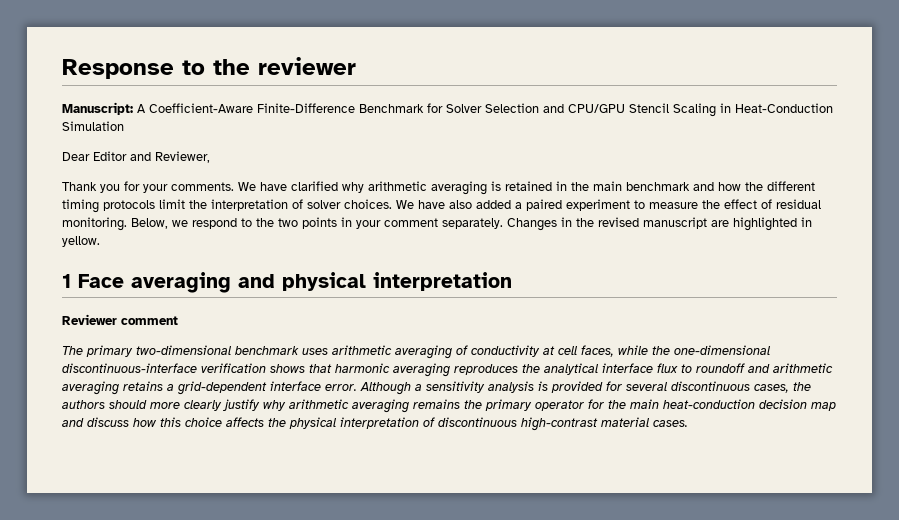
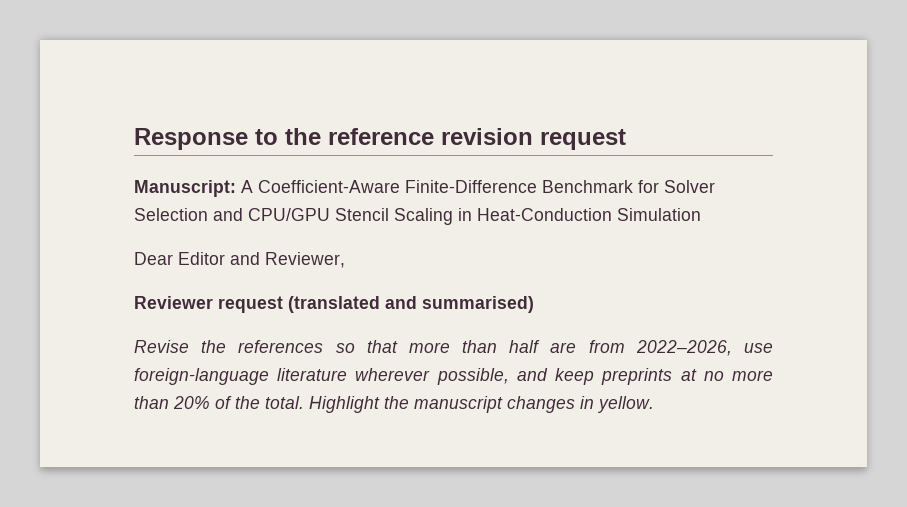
- Response to the reviewer
+ Response to the reference revision request
- Thank you for your comments. We have clarified why arithmetic averaging is retained in the main benchmark and how the different timing protocols limit the interpretation of solver choices. We have also added a paired experiment to measure the effect of residual monitoring. Below, we respond to the two points in your comment separately. Changes in the revised manuscript are highlighted in yellow.
- 1 Face averaging and physical interpretation
- Reviewer comment
- The primary two-dimensional benchmark uses arithmetic averaging of conductivity at cell faces, while the one-dimensional discontinuous-interface verification shows that harmonic averaging reproduces the analytical interface flux to roundoff and arithmetic averaging retains a grid-dependent interface error. Although a sensitivity analysis is provided for several discontinuous cases, the authors should more clearly justify why arithmetic averaging remains the primary operator for the main heat-conduction decision map and discuss how this choice affects the physical interpretation of discontinuous high-contrast material cases.
+ Reviewer request (translated and summarised)
+ Revise the references so that more than half are from 2022–2026, use foreign-language literature wherever possible, and keep preprints at no more than 20% of the total. Highlight the manuscript changes in yellow.

